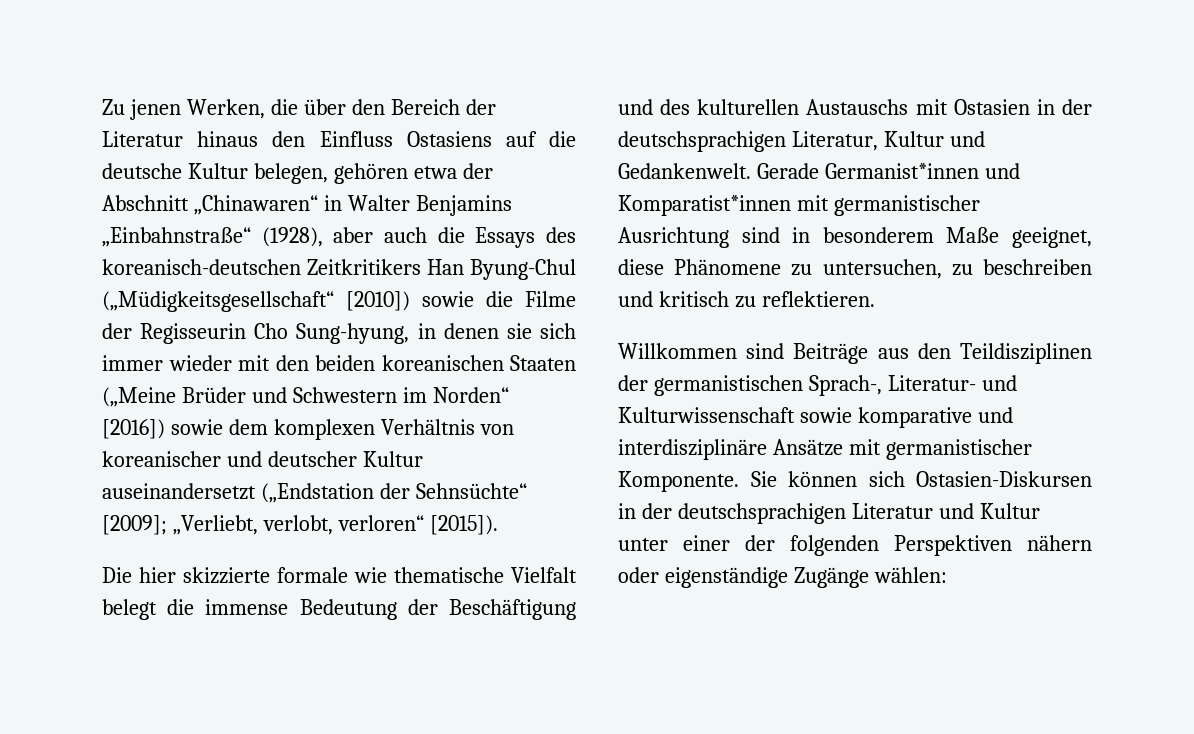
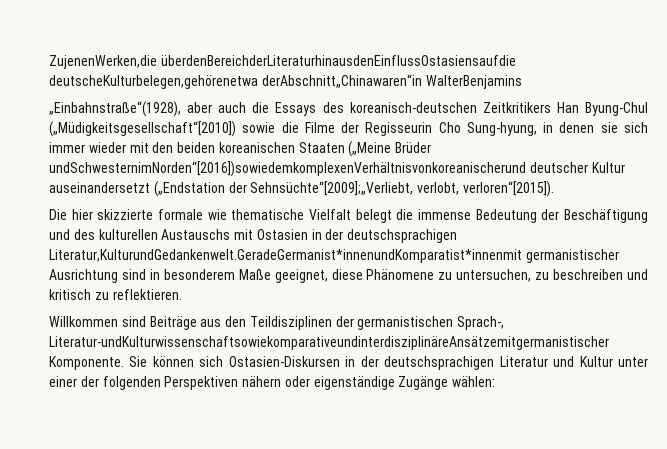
- Zu jenen Werken, die über den Bereich der Literatur hinaus den Einfluss Ostasiens auf die deutsche Kultur belegen, gehören etwa der Abschnitt „Chinawaren“ in Walter Benjamins „Einbahnstraße“ (1928), aber auch die Essays des koreanisch-deutschen Zeitkritikers Han Byung-Chul („Müdigkeitsgesellschaft“ [2010]) sowie die Filme der Regisseurin Cho Sung-hyung, in denen sie sich immer wieder mit den beiden koreanischen Staaten („Meine Brüder und Schwestern im Norden“ [2016]) sowie dem komplexen Verhältnis von koreanischer und deutscher Kultur auseinandersetzt („Endstation der Sehnsüchte“ [2009]; „Verliebt, verlobt, verloren“ [2015]).
+ ZujenenWerken,die überdenBereichderLiteraturhinausdenEinflussOstasiensaufdie deutscheKulturbelegen,gehörenetwa derAbschnitt„Chinawaren“in WalterBenjamins
+ „Einbahnstraße“(1928), aber auch die Essays des koreanisch-deutschen Zeitkritikers Han Byung-Chul („Müdigkeitsgesellschaft“[2010]) sowie die Filme der Regisseurin Cho Sung-hyung, in denen sie sich immer wieder mit den beiden koreanischen Staaten („Meine Brüder undSchwesternimNorden“[2016])sowiedemkomplexenVerhältnisvonkoreanischerund deutscher Kultur auseinandersetzt („Endstation der Sehnsüchte“[2009];„Verliebt, verlobt, verloren“[2015]).
- Die hier skizzierte formale wie thematische Vielfalt belegt die immense Bedeutung der Beschäftigung und des kulturellen Austauschs mit Ostasien in der deutschsprachigen Literatur, Kultur und Gedankenwelt. Gerade Germanist*innen und Komparatist*innen mit germanistischer Ausrichtung sind in besonderem Maße geeignet, diese Phänomene zu untersuchen, zu beschreiben und kritisch zu reflektieren.
+ Die hier skizzierte formale wie thematische Vielfalt belegt die immense Bedeutung der Beschäftigung und des kulturellen Austauschs mit Ostasien in der deutschsprachigen Literatur,KulturundGedankenwelt.GeradeGermanist*innenundKomparatist*innenmit germanistischer Ausrichtung sind in besonderem Maße geeignet, diese Phänomene zu untersuchen, zu beschreiben und kritisch zu reflektieren.
- Willkommen sind Beiträge aus den Teildisziplinen der germanistischen Sprach-, Literatur- und Kulturwissenschaft sowie komparative und interdisziplinäre Ansätze mit germanistischer Komponente.
+ Willkommen sind Beiträge aus den Teildisziplinen der germanistischen Sprach-, Literatur-undKulturwissenschaftsowiekomparativeundinterdisziplinäreAnsätzemitgermanistischer Komponente.

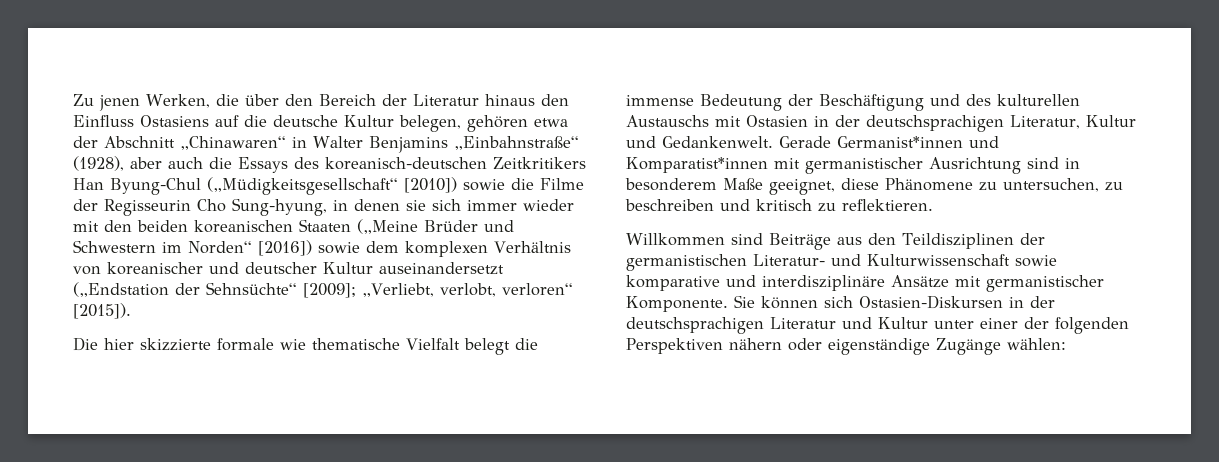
- ZujenenWerken,die überdenBereichderLiteraturhinausdenEinflussOstasiensaufdie deutscheKulturbelegen,gehörenetwa derAbschnitt„Chinawaren“in WalterBenjamins
- „Einbahnstraße“(1928), aber auch die Essays des koreanisch-deutschen Zeitkritikers Han Byung-Chul („Müdigkeitsgesellschaft“[2010]) sowie die Filme der Regisseurin Cho Sung-hyung, in denen sie sich immer wieder mit den beiden koreanischen Staaten („Meine Brüder undSchwesternimNorden“[2016])sowiedemkomplexenVerhältnisvonkoreanischerund deutscher Kultur auseinandersetzt („Endstation der Sehnsüchte“[2009];„Verliebt, verlobt, verloren“[2015]).
+ Zu jenen Werken, die über den Bereich der Literatur hinaus den Einfluss Ostasiens auf die deutsche Kultur belegen, gehören etwa der Abschnitt „Chinawaren“ in Walter Benjamins „Einbahnstraße“ (1928), aber auch die Essays des koreanisch-deutschen Zeitkritikers Han Byung-Chul („Müdigkeitsgesellschaft“ [2010]) sowie die Filme der Regisseurin Cho Sung-hyung, in denen sie sich immer wieder mit den beiden koreanischen Staaten („Meine Brüder und Schwestern im Norden“ [2016]) sowie dem komplexen Verhältnis von koreanischer und deutscher Kultur auseinandersetzt („Endstation der Sehnsüchte“ [2009]; „Verliebt, verlobt, verloren“ [2015]).
- Die hier skizzierte formale wie thematische Vielfalt belegt die immense Bedeutung der Beschäftigung und des kulturellen Austauschs mit Ostasien in der deutschsprachigen Literatur,KulturundGedankenwelt.GeradeGermanist*innenundKomparatist*innenmit germanistischer Ausrichtung sind in besonderem Maße geeignet, diese Phänomene zu untersuchen, zu beschreiben und kritisch zu reflektieren.
+ Die hier skizzierte formale wie thematische Vielfalt belegt die immense Bedeutung der Beschäftigung und des kulturellen Austauschs mit Ostasien in der deutschsprachigen Literatur, Kultur und Gedankenwelt. Gerade Germanist*innen und Komparatist*innen mit germanistischer Ausrichtung sind in besonderem Maße geeignet, diese Phänomene zu untersuchen, zu beschreiben und kritisch zu reflektieren.
- Willkommen sind Beiträge aus den Teildisziplinen der germanistischen Sprach-, Literatur-undKulturwissenschaftsowiekomparativeundinterdisziplinäreAnsätzemitgermanistischer Komponente.
+ Willkommen sind Beiträge aus den Teildisziplinen der germanistischen Literatur- und Kulturwissenschaft sowie komparative und interdisziplinäre Ansätze mit germanistischer Komponente.

